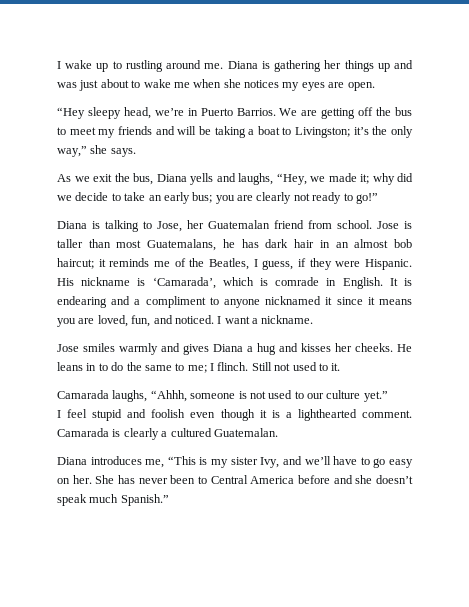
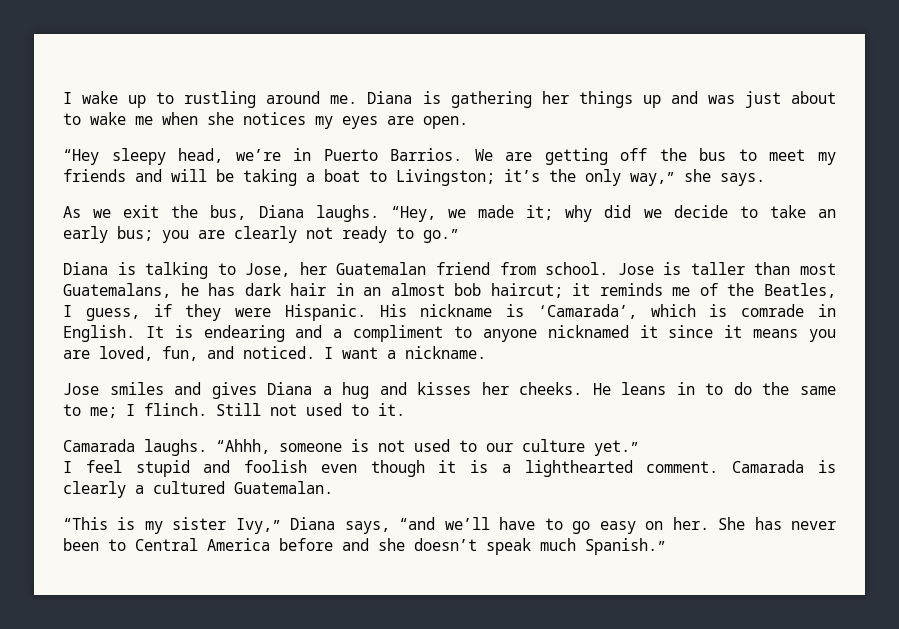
- As we exit the bus, Diana yells and laughs, “Hey, we made it; why did we decide to take an early bus; you are clearly not ready to go!”
+ As we exit the bus, Diana laughs. “Hey, we made it; why did we decide to take an early bus; you are clearly not ready to go.”
- Jose smiles warmly and gives Diana a hug and kisses her cheeks.
+ Jose smiles and gives Diana a hug and kisses her cheeks.
- Camarada laughs, “Ahhh, someone is not used to our culture yet.”
+ Camarada laughs. “Ahhh, someone is not used to our culture yet.”
- Diana introduces me, “This is my sister Ivy, and we’ll have to go easy on her.
+ “This is my sister Ivy,” Diana says, “and we’ll have to go easy on her.

